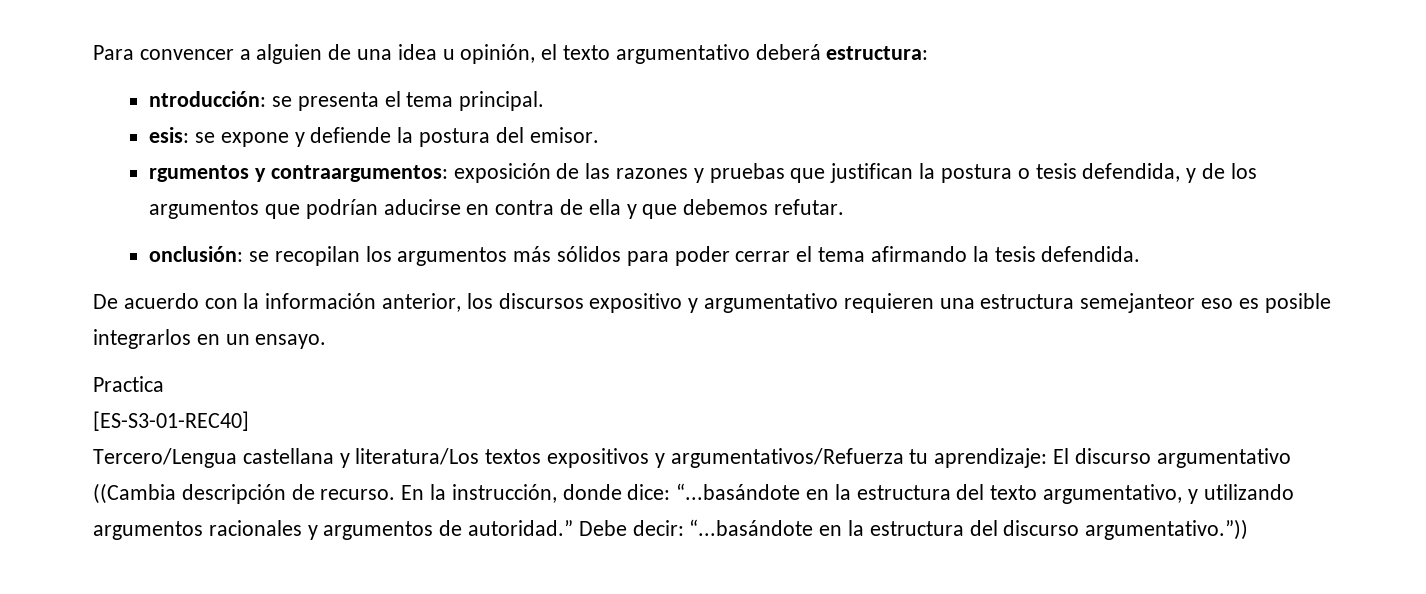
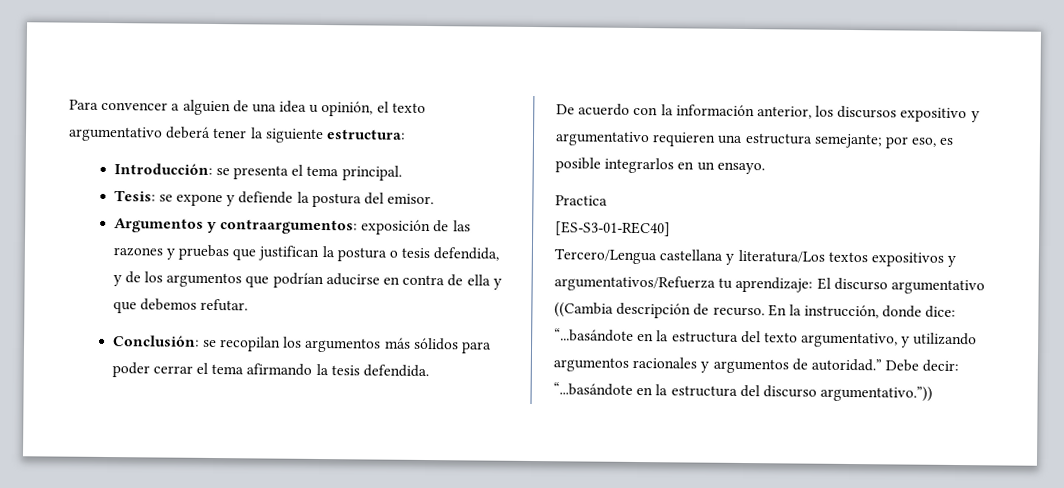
- Para convencer a alguien de una idea u opinión, el texto argumentativo deberá estructura:
+ Para convencer a alguien de una idea u opinión, el texto argumentativo deberá tener la siguiente estructura:
- ntroducción: se presenta el tema principal.
+ Introducción: se presenta el tema principal.
- esis: se expone y defiende la postura del emisor.
+ Tesis: se expone y defiende la postura del emisor.
- rgumentos y contraargumentos: exposición de las razones y pruebas que justifican la postura o tesis defendida, y de los argumentos que podrían aducirse en contra de ella y que debemos refutar.
+ Argumentos y contraargumentos: exposición de las razones y pruebas que justifican la postura o tesis defendida, y de los argumentos que podrían aducirse en contra de ella y que debemos refutar.
- onclusión: se recopilan los argumentos más sólidos para poder cerrar el tema afirmando la tesis defendida.
+ Conclusión: se recopilan los argumentos más sólidos para poder cerrar el tema afirmando la tesis defendida.
- De acuerdo con la información anterior, los discursos expositivo y argumentativo requieren una estructura semejanteor eso es posible integrarlos en un ensayo.
+ De acuerdo con la información anterior, los discursos expositivo y argumentativo requieren una estructura semejante; por eso, es posible integrarlos en un ensayo.

